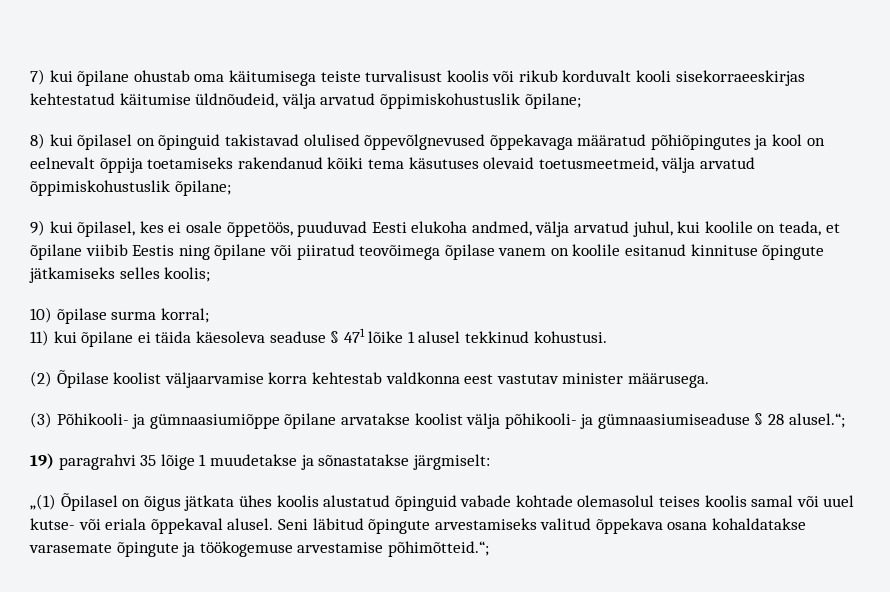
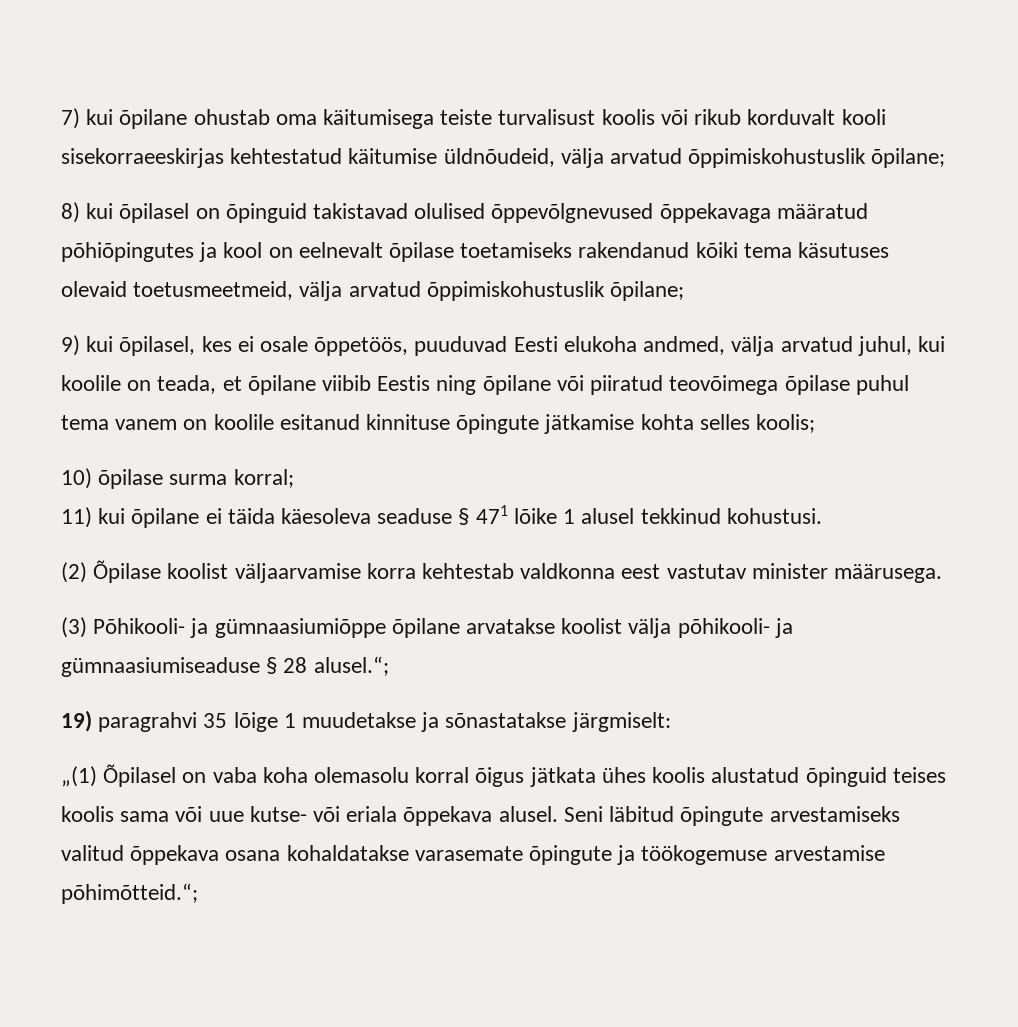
- 8) kui õpilasel on õpinguid takistavad olulised õppevõlgnevused õppekavaga määratud põhiõpingutes ja kool on eelnevalt õppija toetamiseks rakendanud kõiki tema käsutuses olevaid toetusmeetmeid, välja arvatud õppimiskohustuslik õpilane;
+ 8) kui õpilasel on õpinguid takistavad olulised õppevõlgnevused õppekavaga määratud põhiõpingutes ja kool on eelnevalt õpilase toetamiseks rakendanud kõiki tema käsutuses olevaid toetusmeetmeid, välja arvatud õppimiskohustuslik õpilane;
- 9) kui õpilasel, kes ei osale õppetöös, puuduvad Eesti elukoha andmed, välja arvatud juhul, kui koolile on teada, et õpilane viibib Eestis ning õpilane või piiratud teovõimega õpilase vanem on koolile esitanud kinnituse õpingute jätkamiseks selles koolis;
+ 9) kui õpilasel, kes ei osale õppetöös, puuduvad Eesti elukoha andmed, välja arvatud juhul, kui koolile on teada, et õpilane viibib Eestis ning õpilane või piiratud teovõimega õpilase puhul tema vanem on koolile esitanud kinnituse õpingute jätkamise kohta selles koolis;
- „(1) Õpilasel on õigus jätkata ühes koolis alustatud õpinguid vabade kohtade olemasolul teises koolis samal või uuel kutse- või eriala õppekaval alusel.
+ „(1) Õpilasel on vaba koha olemasolu korral õigus jätkata ühes koolis alustatud õpinguid teises koolis sama või uue kutse- või eriala õppekava alusel.

